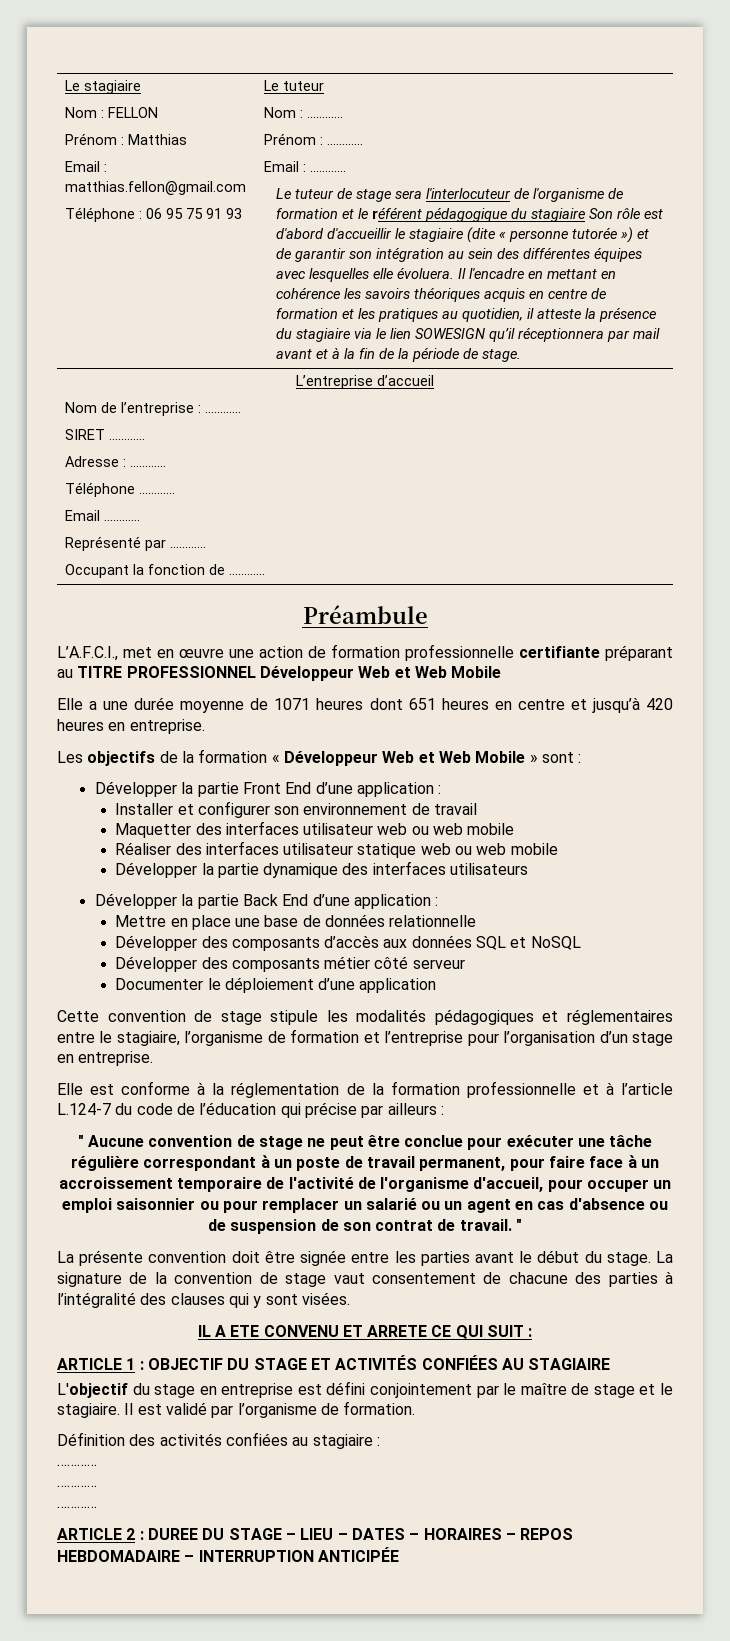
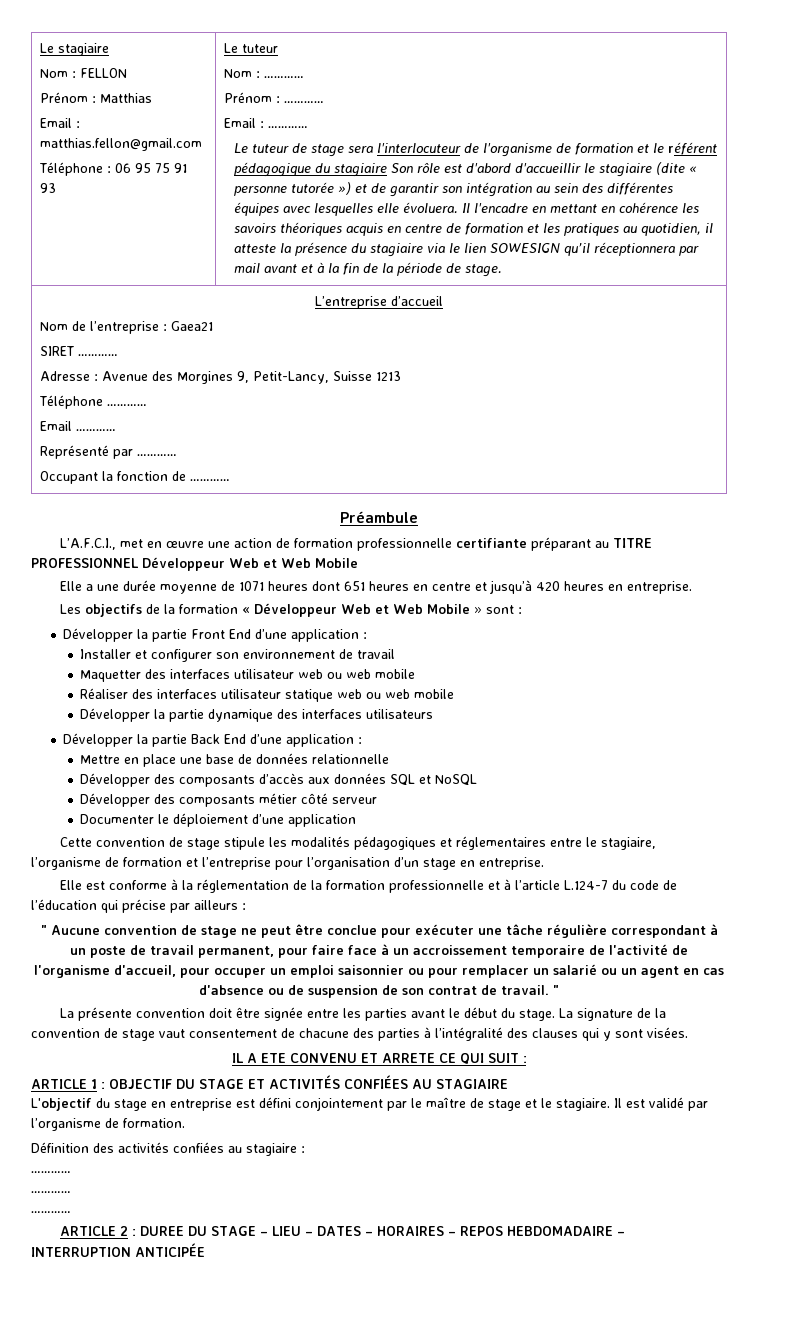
  L’entreprise d’accueil
- Nom de l’entreprise : …………
+ Nom de l’entreprise : Gaea21
  SIRET …………
- Adresse : …………
+ Adresse : Avenue des Morgines 9, Petit-Lancy, Suisse 1213

